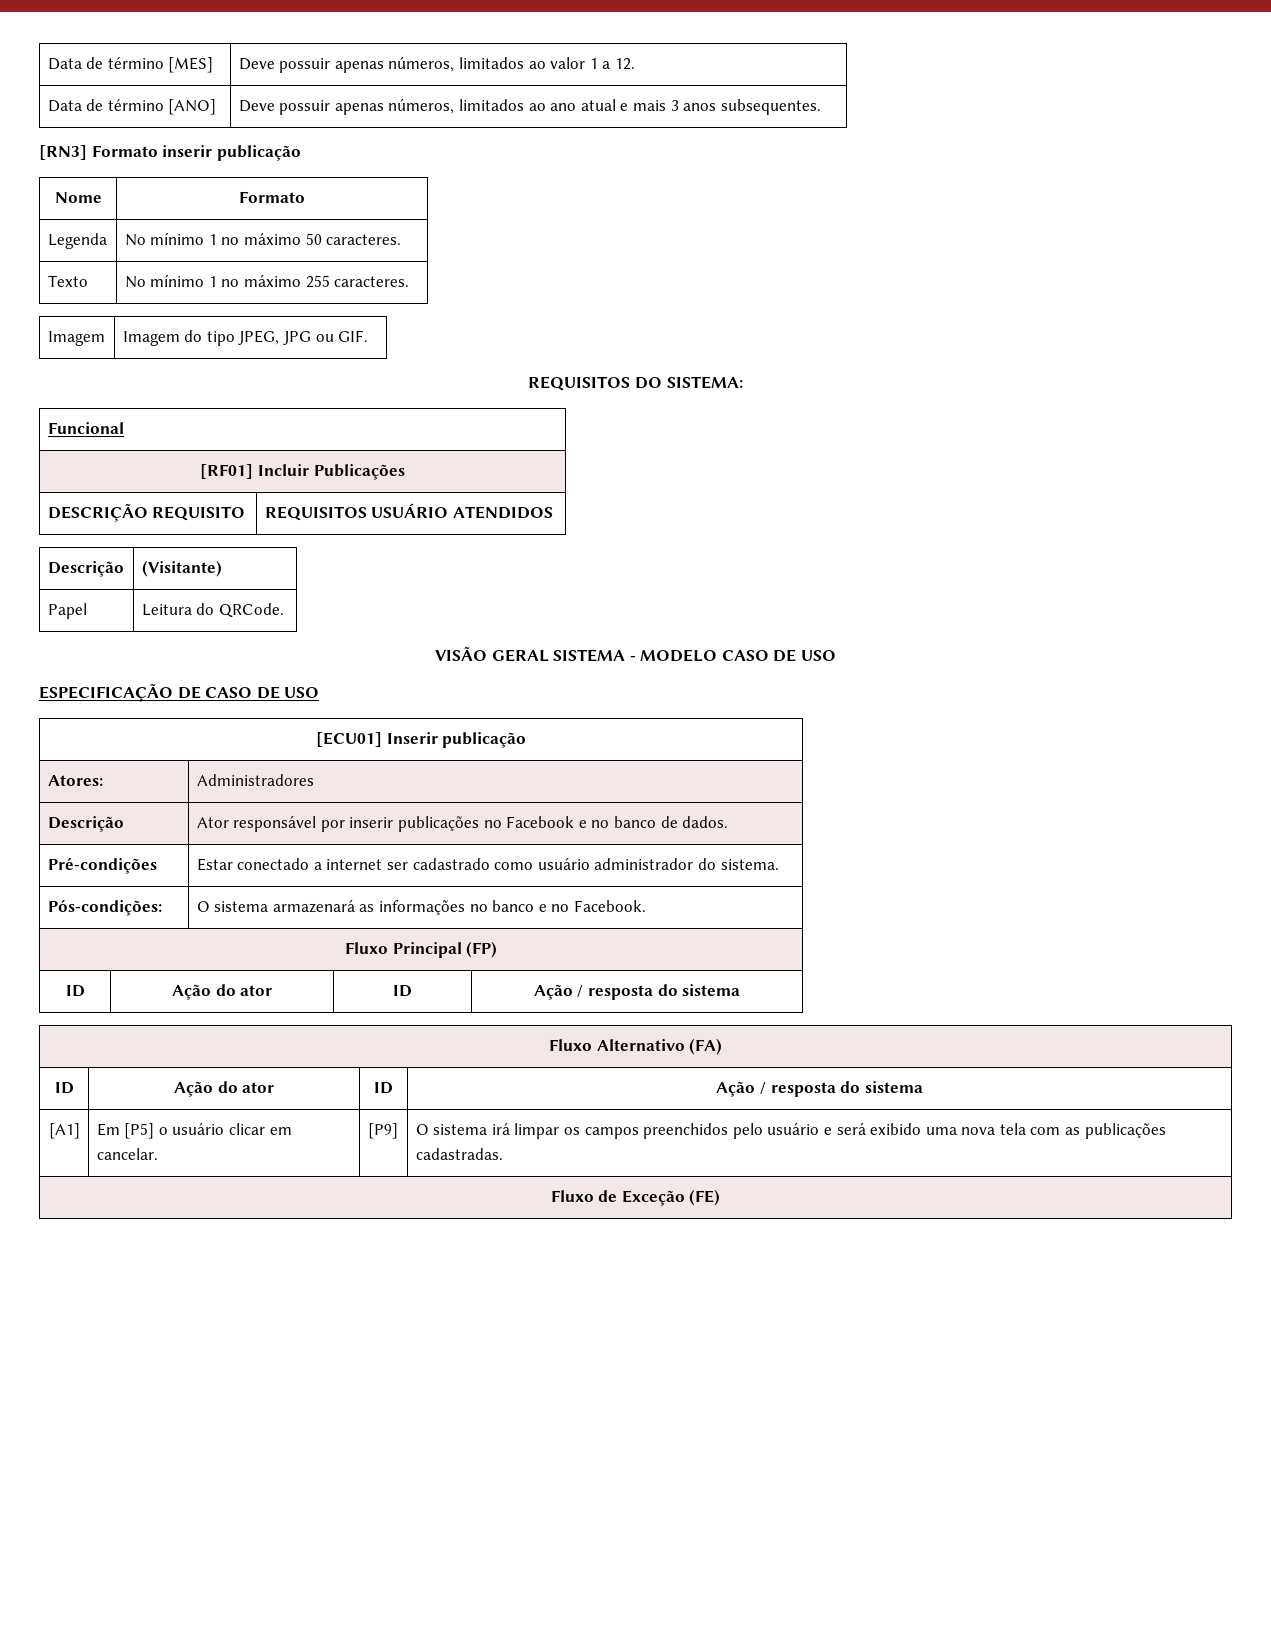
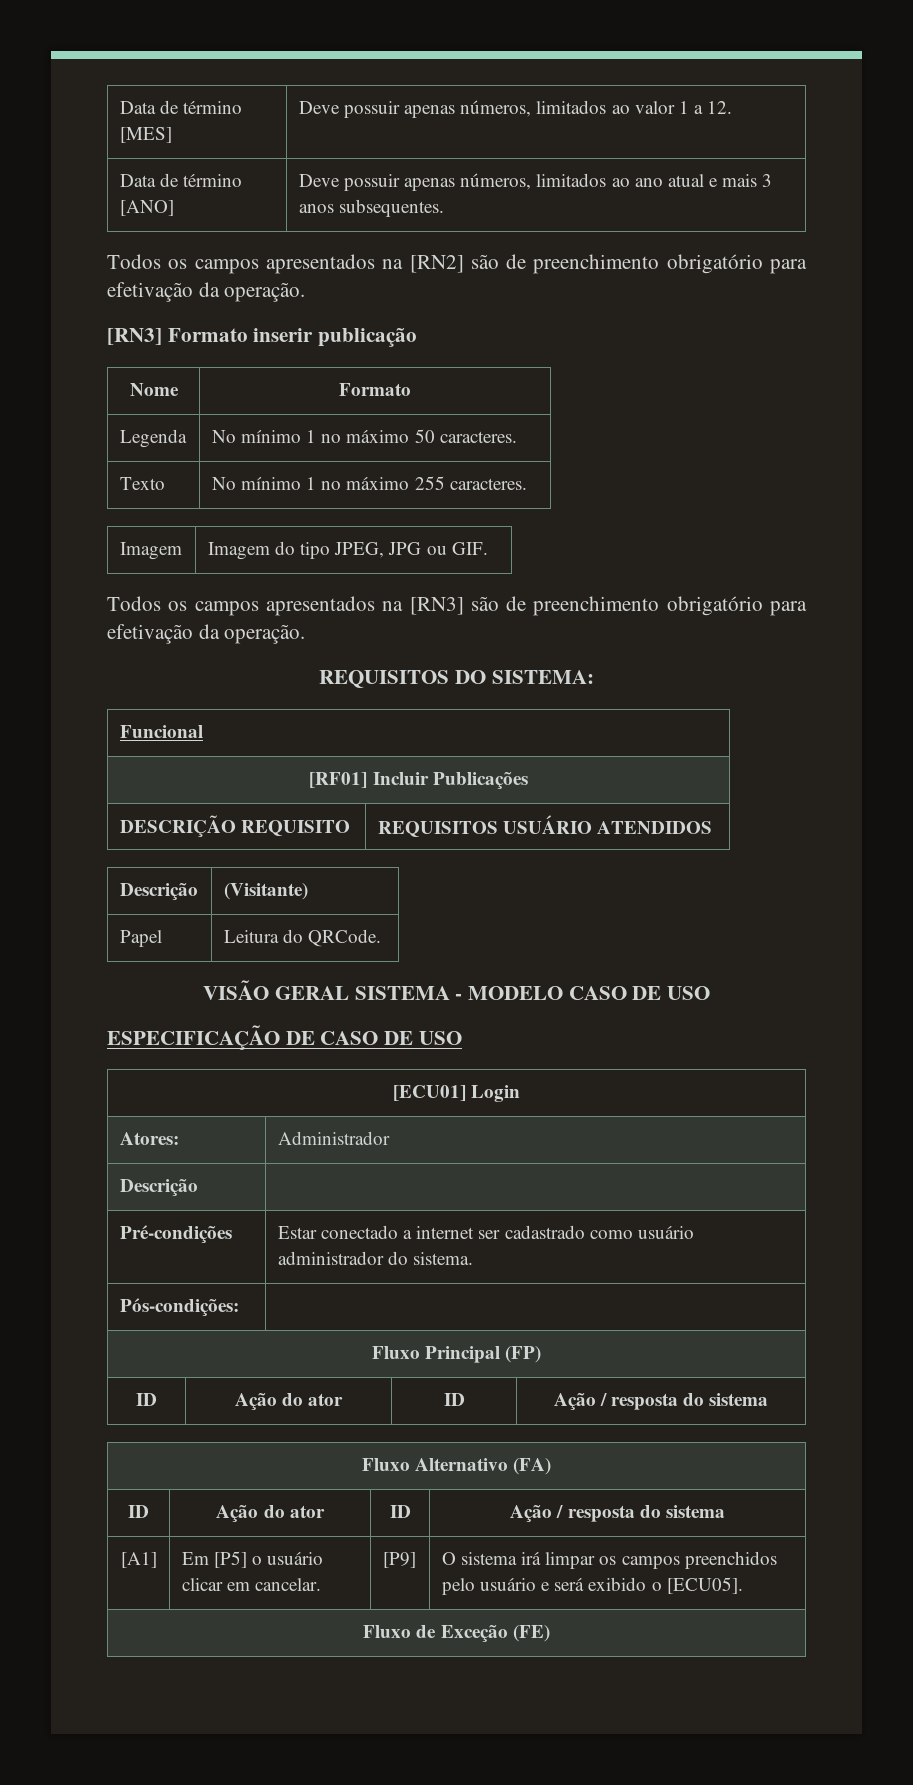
+ Todos os campos apresentados na [RN2] são de preenchimento obrigatório para efetivação da operação.
+ Todos os campos apresentados na [RN3] são de preenchimento obrigatório para efetivação da operação.
- [ECU01] Inserir publicação
+ [ECU01] Login
- Atores: | Administradores
- Descrição | Ator responsável por inserir publicações no Facebook e no banco de dados.
+ Atores: | Administrador
+ Descrição |
- Pós-condições: | O sistema armazenará as informações no banco e no Facebook.
+ Pós-condições: |
- [A1] | Em [P5] o usuário clicar em cancelar. | [P9] | O sistema irá limpar os campos preenchidos pelo usuário e será exibido uma nova tela com as publicações cadastradas.
+ [A1] | Em [P5] o usuário clicar em cancelar. | [P9] | O sistema irá limpar os campos preenchidos pelo usuário e será exibido o [ECU05].

